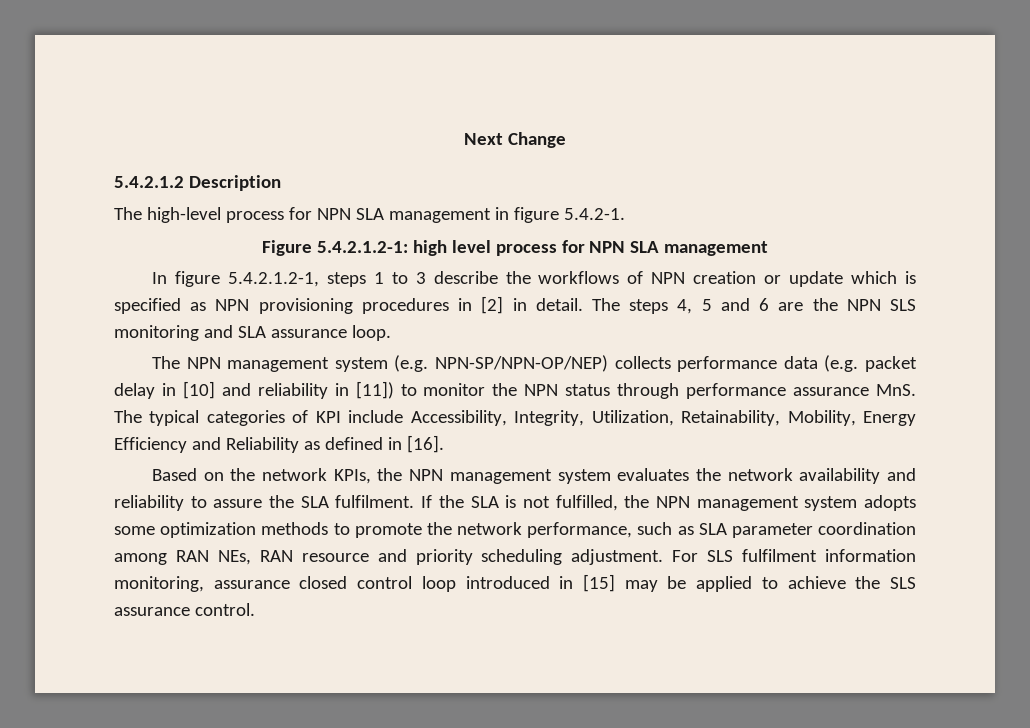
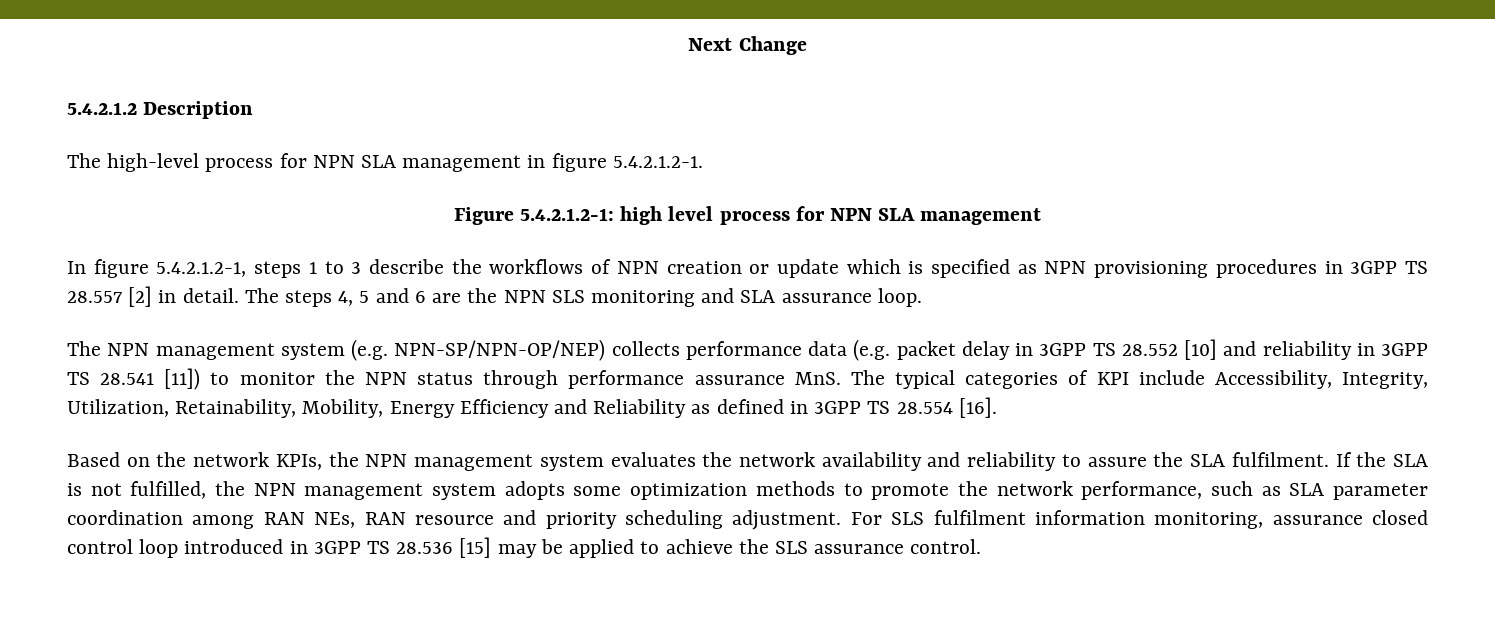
- The high-level process for NPN SLA management in figure 5.4.2-1.
+ The high-level process for NPN SLA management in figure 5.4.2.1.2-1.
- In figure 5.4.2.1.2-1, steps 1 to 3 describe the workflows of NPN creation or update which is specified as NPN provisioning procedures in [2] in detail.
+ In figure 5.4.2.1.2-1, steps 1 to 3 describe the workflows of NPN creation or update which is specified as NPN provisioning procedures in 3GPP TS 28.557 [2] in detail.
- The NPN management system (e.g. NPN-SP/NPN-OP/NEP) collects performance data (e.g. packet delay in [10] and reliability in [11]) to monitor the NPN status through performance assurance MnS. The typical categories of KPI include Accessibility, Integrity, Utilization, Retainability, Mobility, Energy Efficiency and Reliability as defined in [16].
+ The NPN management system (e.g. NPN-SP/NPN-OP/NEP) collects performance data (e.g. packet delay in 3GPP TS 28.552 [10] and reliability in 3GPP TS 28.541 [11]) to monitor the NPN status through performance assurance MnS. The typical categories of KPI include Accessibility, Integrity, Utilization, Retainability, Mobility, Energy Efficiency and Reliability as defined in 3GPP TS 28.554 [16].
- For SLS fulfilment information monitoring, assurance closed control loop introduced in [15] may be applied to achieve the SLS assurance control.
+ For SLS fulfilment information monitoring, assurance closed control loop introduced in 3GPP TS 28.536 [15] may be applied to achieve the SLS assurance control.

